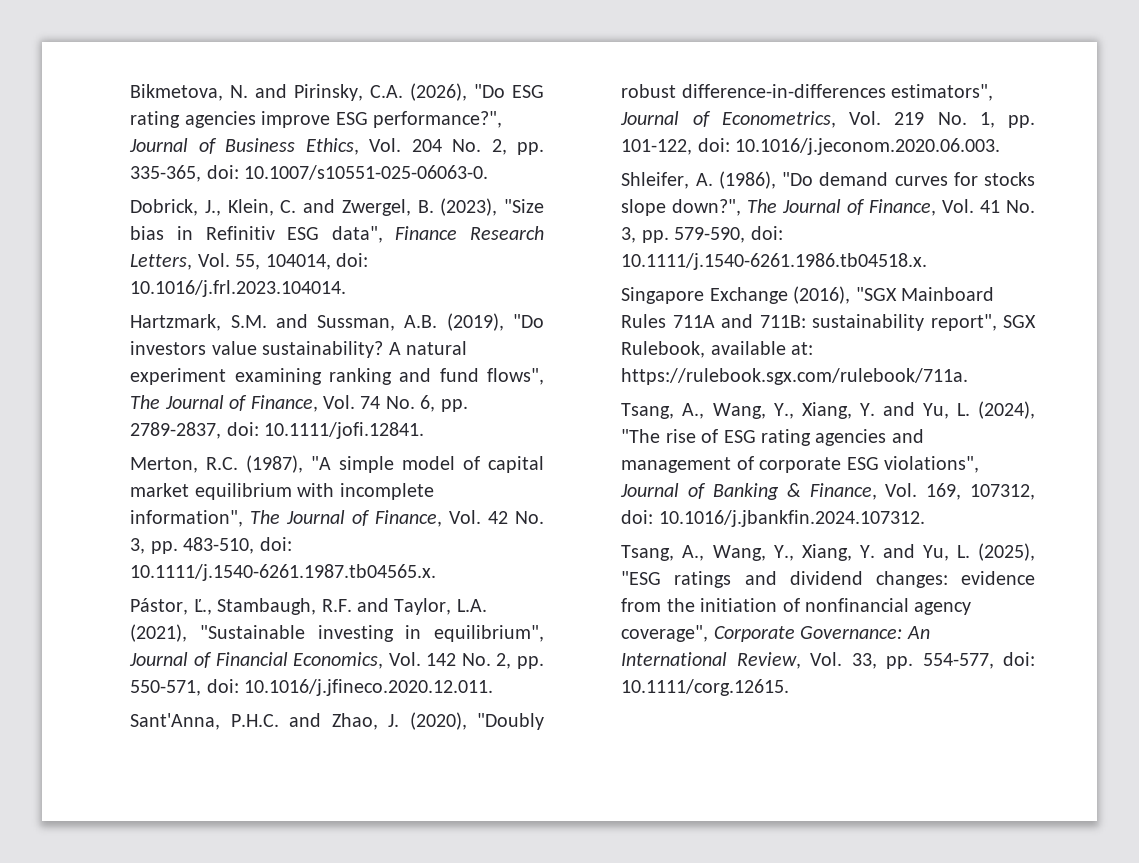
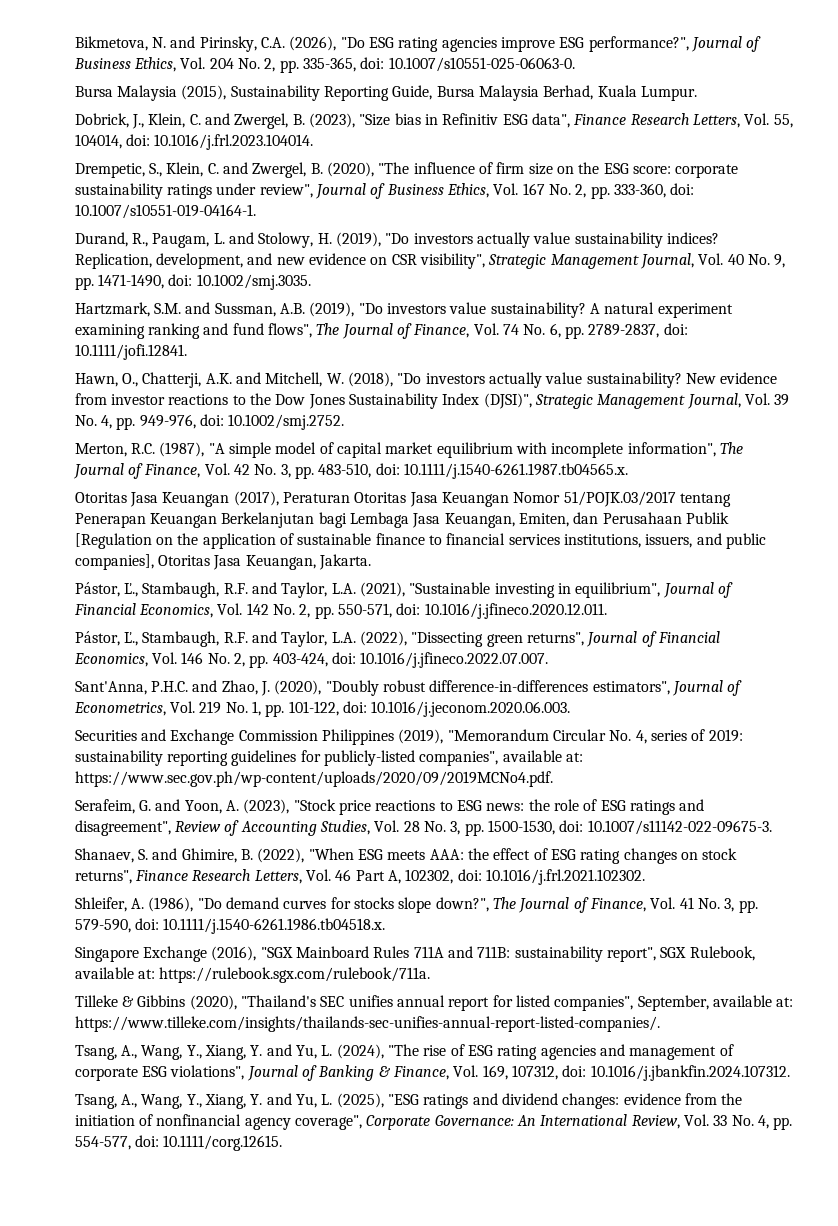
+ Bursa Malaysia (2015), Sustainability Reporting Guide, Bursa Malaysia Berhad, Kuala Lumpur.
+ Drempetic, S., Klein, C. and Zwergel, B. (2020), "The influence of firm size on the ESG score: corporate sustainability ratings under review", Journal of Business Ethics, Vol. 167 No. 2, pp. 333-360, doi: 10.1007/s10551-019-04164-1.
+ Durand, R., Paugam, L. and Stolowy, H. (2019), "Do investors actually value sustainability indices? Replication, development, and new evidence on CSR visibility", Strategic Management Journal, Vol. 40 No. 9, pp. 1471-1490, doi: 10.1002/smj.3035.
+ Hawn, O., Chatterji, A.K. and Mitchell, W. (2018), "Do investors actually value sustainability? New evidence from investor reactions to the Dow Jones Sustainability Index (DJSI)", Strategic Management Journal, Vol. 39 No. 4, pp. 949-976, doi: 10.1002/smj.2752.
+ Otoritas Jasa Keuangan (2017), Peraturan Otoritas Jasa Keuangan Nomor 51/POJK.03/2017 tentang Penerapan Keuangan Berkelanjutan bagi Lembaga Jasa Keuangan, Emiten, dan Perusahaan Publik [Regulation on the application of sustainable finance to financial services institutions, issuers, and public companies], Otoritas Jasa Keuangan, Jakarta.
+ Pástor, Ľ., Stambaugh, R.F. and Taylor, L.A. (2022), "Dissecting green returns", Journal of Financial Economics, Vol. 146 No. 2, pp. 403-424, doi: 10.1016/j.jfineco.2022.07.007.
+ Securities and Exchange Commission Philippines (2019), "Memorandum Circular No. 4, series of 2019: sustainability reporting guidelines for publicly-listed companies", available at: https://www.sec.gov.ph/wp-content/uploads/2020/09/2019MCNo4.pdf.
+ Serafeim, G. and Yoon, A. (2023), "Stock price reactions to ESG news: the role of ESG ratings and disagreement", Review of Accounting Studies, Vol. 28 No. 3, pp. 1500-1530, doi: 10.1007/s11142-022-09675-3.
+ Shanaev, S. and Ghimire, B. (2022), "When ESG meets AAA: the effect of ESG rating changes on stock returns", Finance Research Letters, Vol. 46 Part A, 102302, doi: 10.1016/j.frl.2021.102302.
+ Tilleke & Gibbins (2020), "Thailand's SEC unifies annual report for listed companies", September, available at: https://www.tilleke.com/insights/thailands-sec-unifies-annual-report-listed-companies/.
- Tsang, A., Wang, Y., Xiang, Y. and Yu, L. (2025), "ESG ratings and dividend changes: evidence from the initiation of nonfinancial agency coverage", Corporate Governance: An International Review, Vol. 33, pp. 554-577, doi: 10.1111/corg.12615.
+ Tsang, A., Wang, Y., Xiang, Y. and Yu, L. (2025), "ESG ratings and dividend changes: evidence from the initiation of nonfinancial agency coverage", Corporate Governance: An International Review, Vol. 33 No. 4, pp. 554-577, doi: 10.1111/corg.12615.

